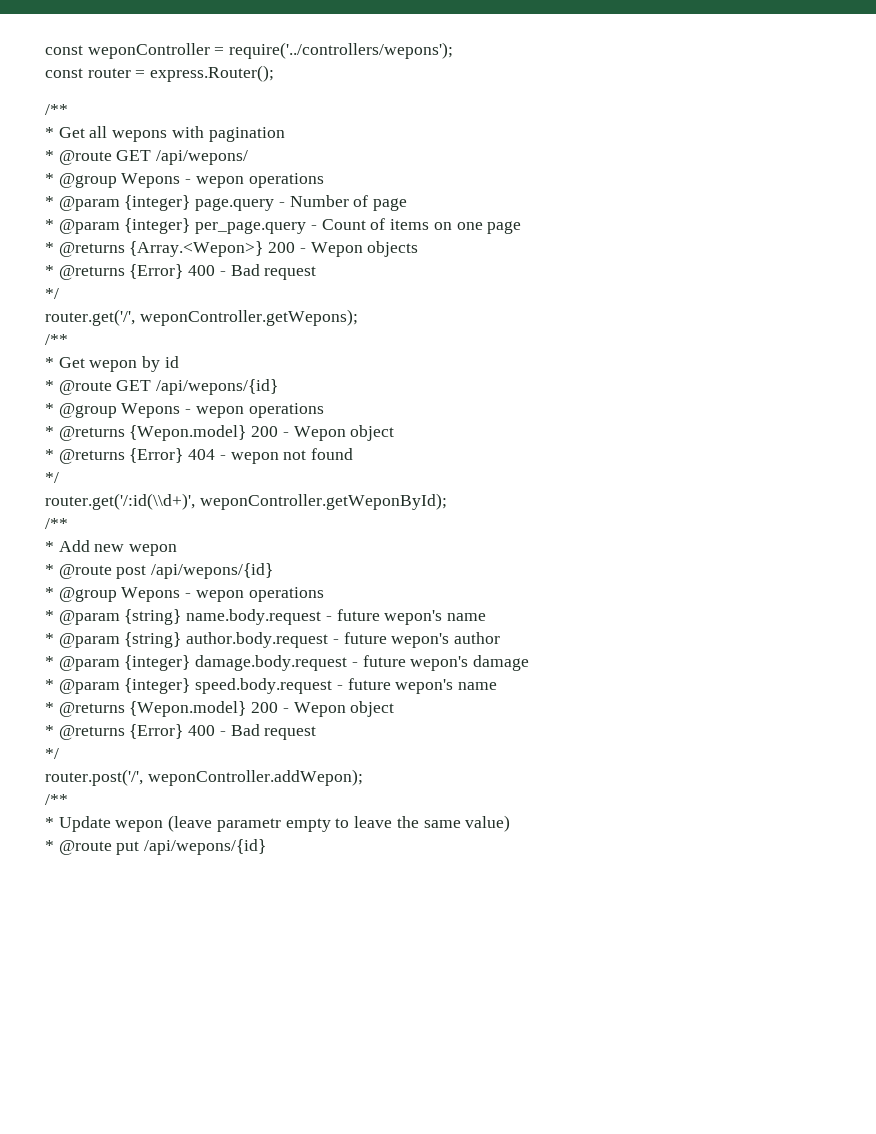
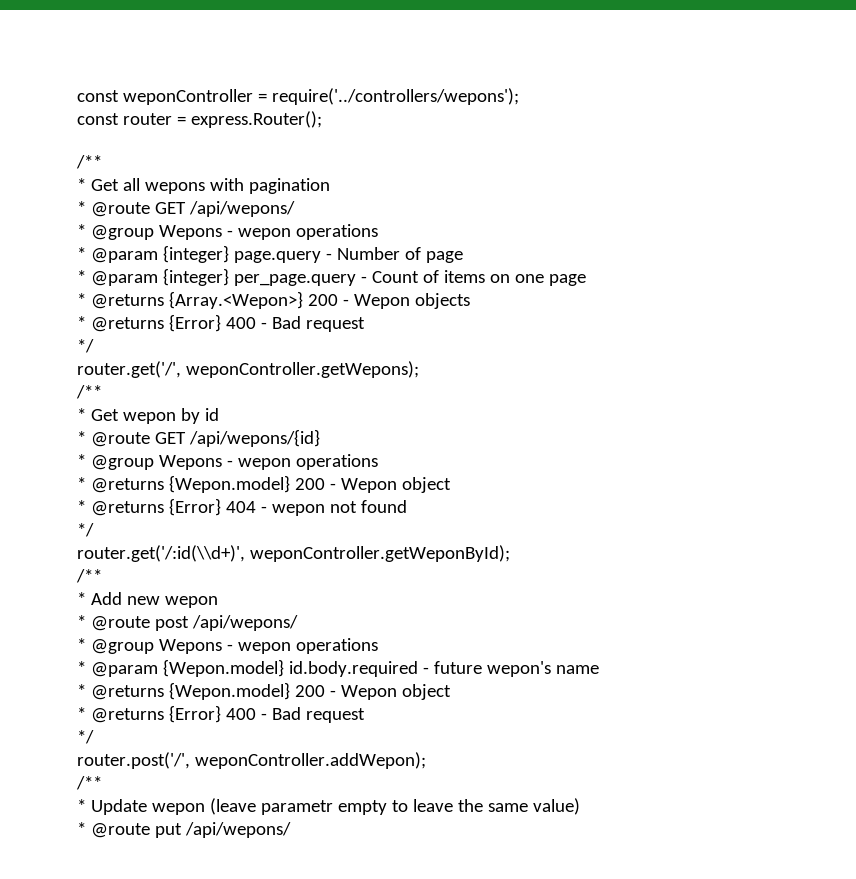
- * @route post /api/wepons/{id}
+ * @route post /api/wepons/
  * @group Wepons - wepon operations
- * @param {string} name.body.request - future wepon's name
- * @param {string} author.body.request - future wepon's author
- * @param {integer} damage.body.request - future wepon's damage
- * @param {integer} speed.body.request - future wepon's name
+ * @param {Wepon.model} id.body.required - future wepon's name
- * @route put /api/wepons/{id}
+ * @route put /api/wepons/

